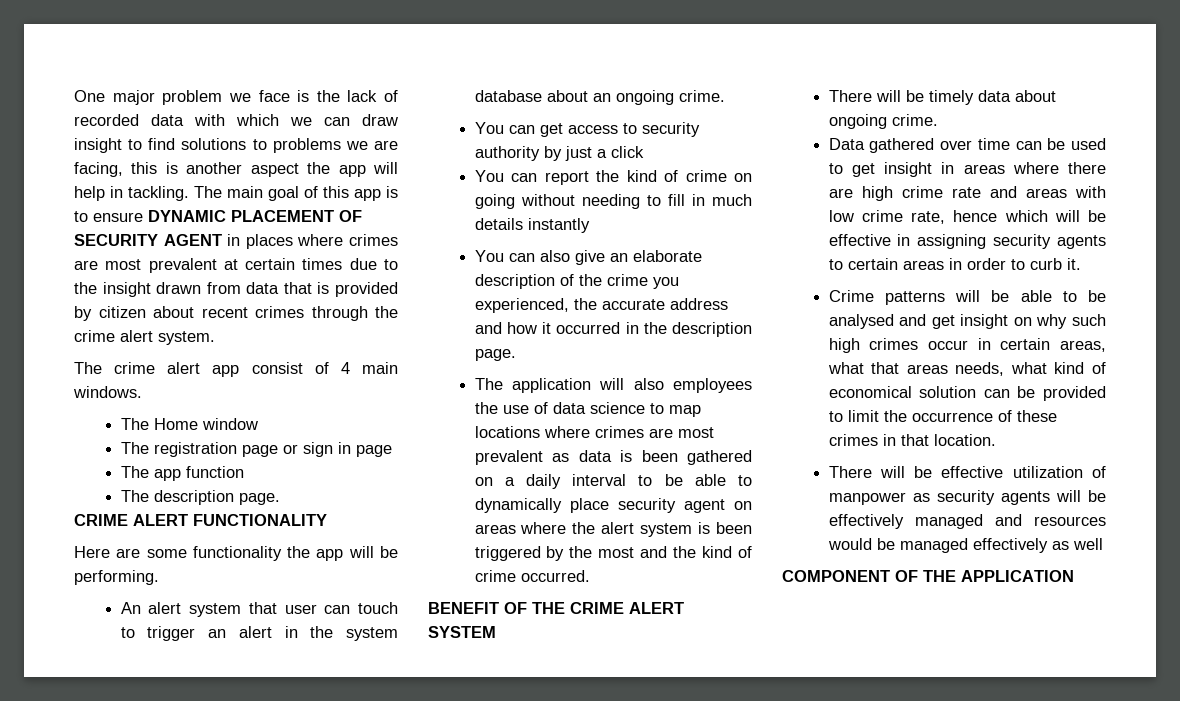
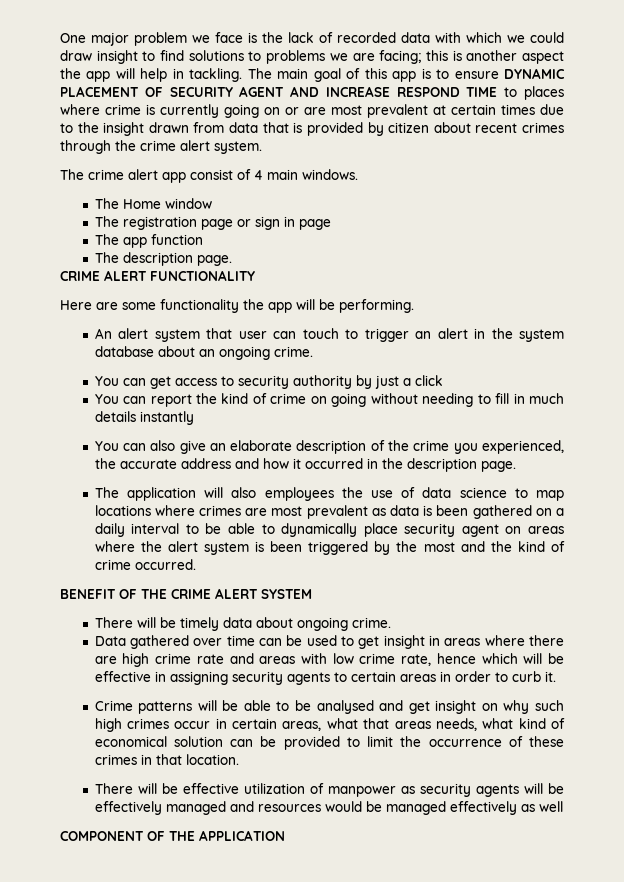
- One major problem we face is the lack of recorded data with which we can draw insight to find solutions to problems we are facing, this is another aspect the app will help in tackling.
+ One major problem we face is the lack of recorded data with which we could draw insight to find solutions to problems we are facing; this is another aspect the app will help in tackling.
- The main goal of this app is to ensure DYNAMIC PLACEMENT OF SECURITY AGENT in places where crimes are most prevalent at certain times due to the insight drawn from data that is provided by citizen about recent crimes through the crime alert system.
+ The main goal of this app is to ensure DYNAMIC PLACEMENT OF SECURITY AGENT AND INCREASE RESPOND TIME to places where crime is currently going on or are most prevalent at certain times due to the insight drawn from data that is provided by citizen about recent crimes through the crime alert system.

